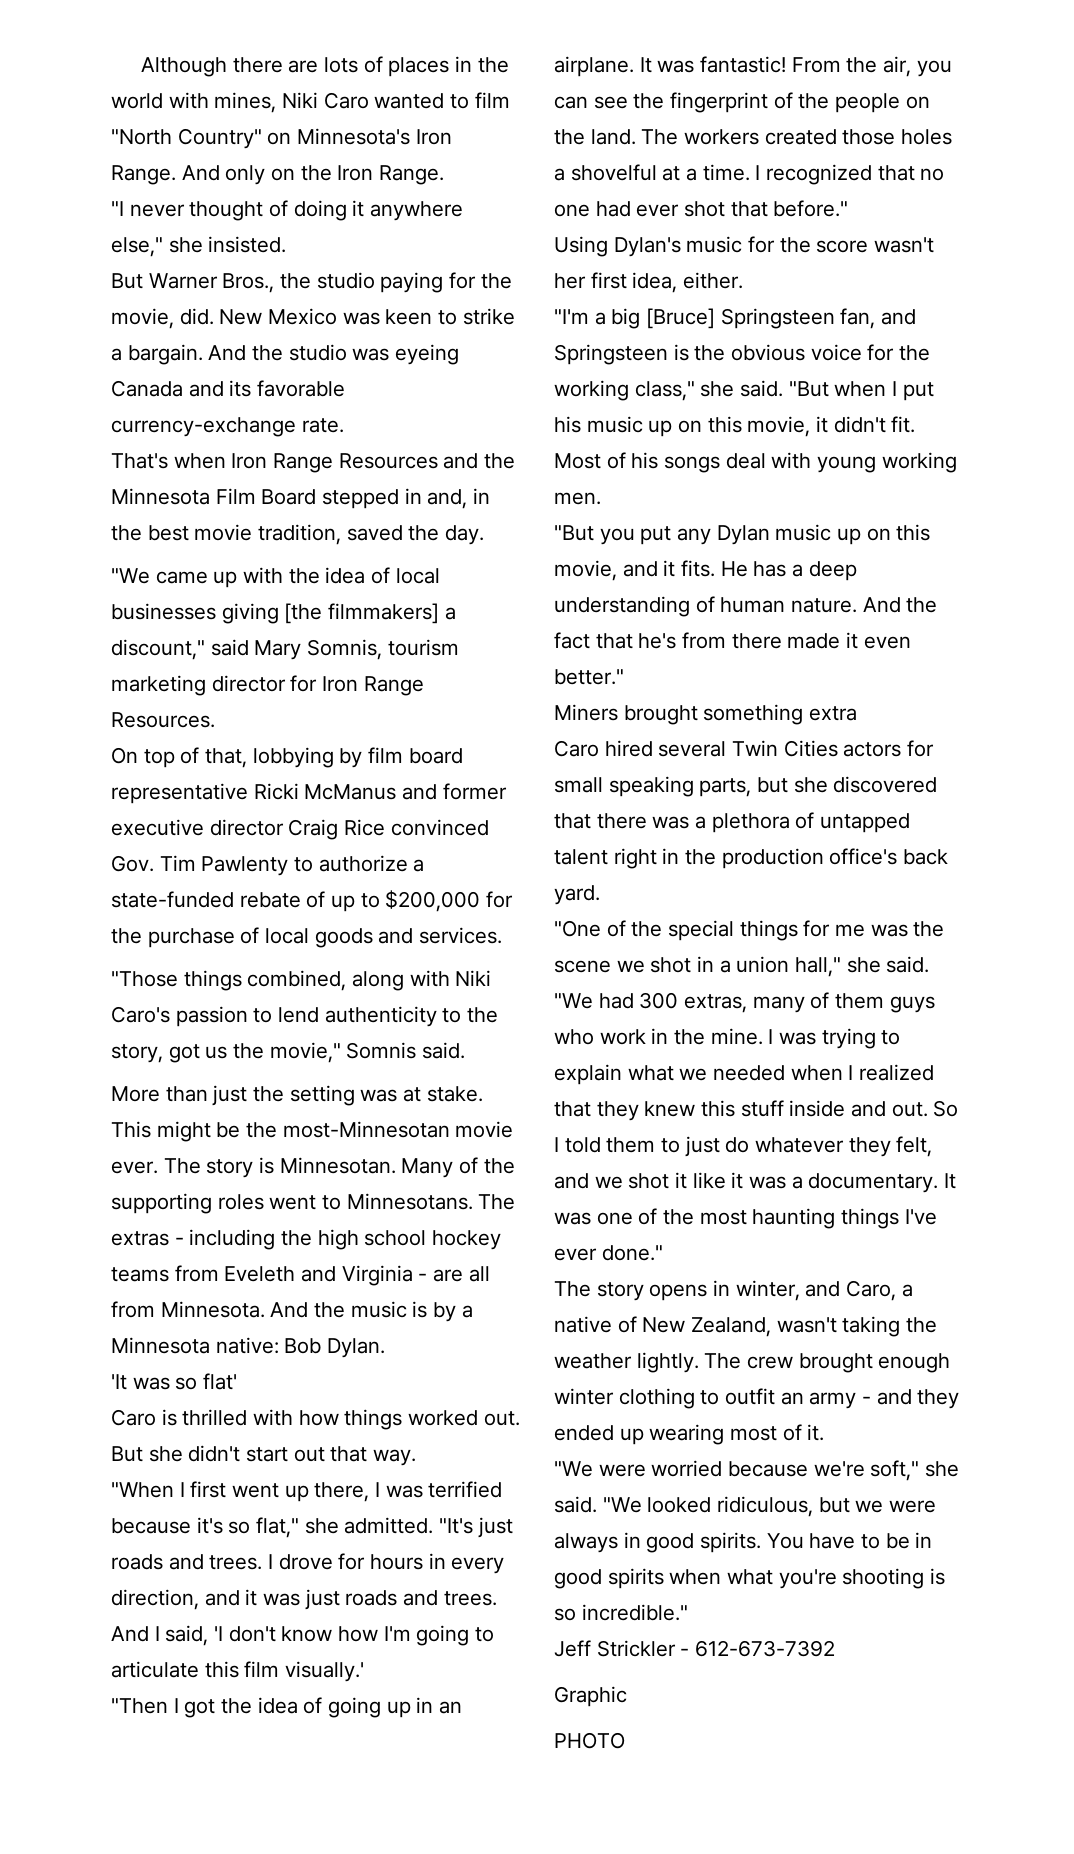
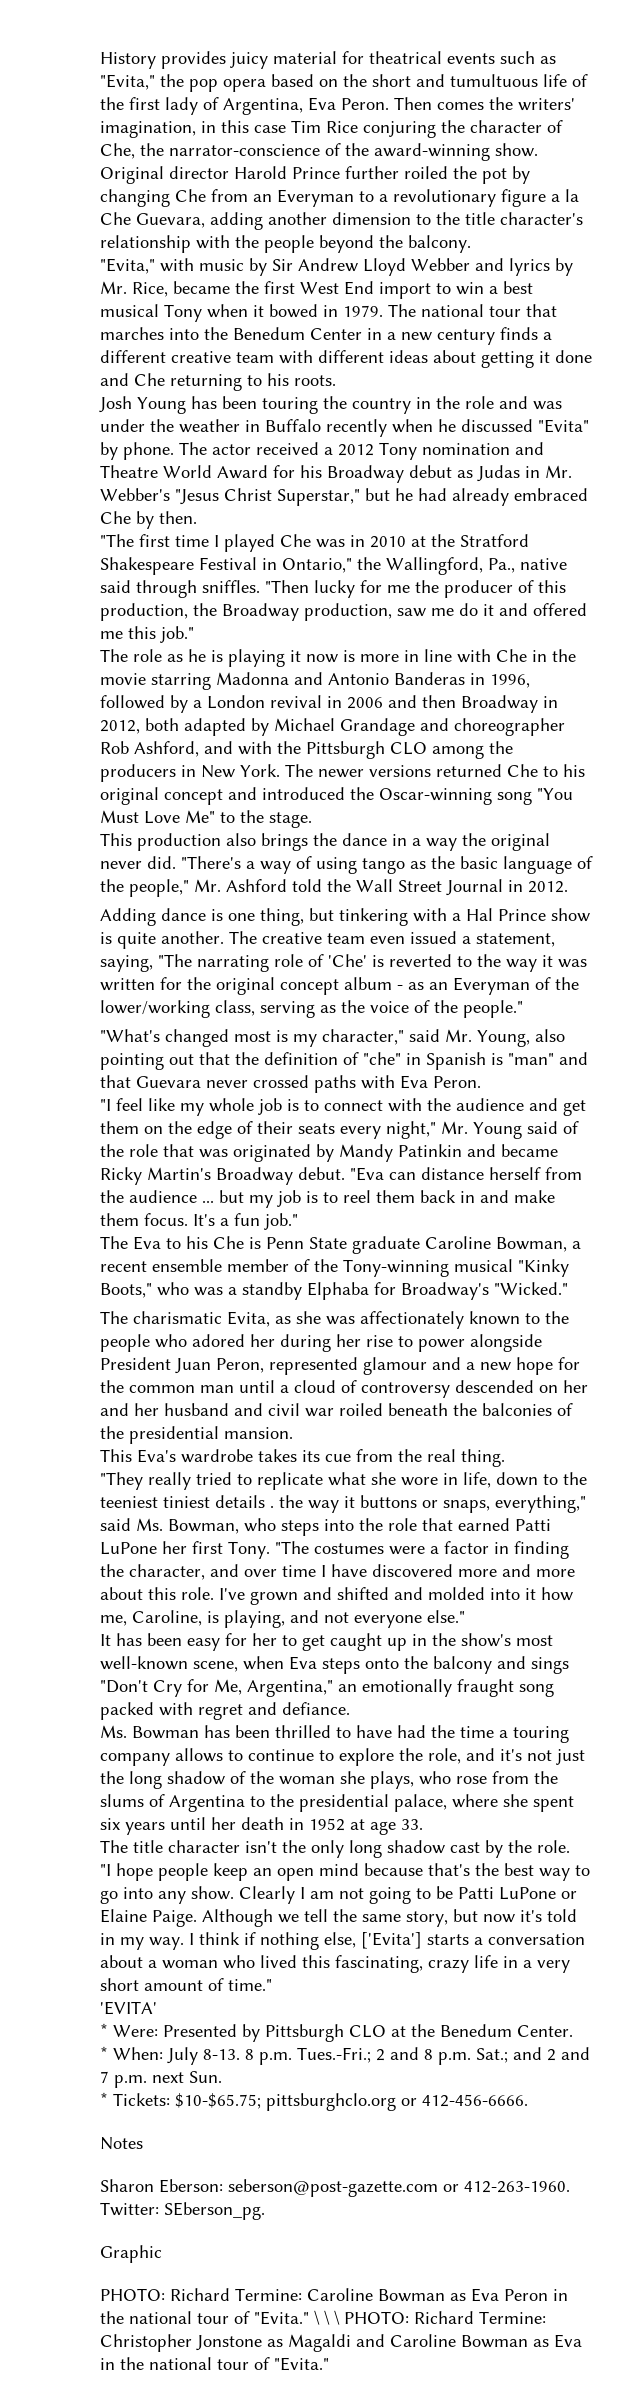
- Although there are lots of places in the world with mines, Niki Caro wanted to film "North Country" on Minnesota's Iron Range. And only on the Iron Range.
- "I never thought of doing it anywhere else," she insisted.
- But Warner Bros., the studio paying for the movie, did. New Mexico was keen to strike a bargain. And the studio was eyeing Canada and its favorable currency-exchange rate.
- That's when Iron Range Resources and the Minnesota Film Board stepped in and, in the best movie tradition, saved the day.
- "We came up with the idea of local businesses giving [the filmmakers] a discount," said Mary Somnis, tourism marketing director for Iron Range Resources.
- On top of that, lobbying by film board representative Ricki McManus and former executive director Craig Rice convinced Gov. Tim Pawlenty to authorize a state-funded rebate of up to $200,000 for the purchase of local goods and services.
- "Those things combined, along with Niki Caro's passion to lend authenticity to the story, got us the movie," Somnis said.
- More than just the setting was at stake. This might be the most-Minnesotan movie ever. The story is Minnesotan. Many of the supporting roles went to Minnesotans. The extras - including the high school hockey teams from Eveleth and Virginia - are all from Minnesota. And the music is by a Minnesota native: Bob Dylan.
- 'It was so flat'
- Caro is thrilled with how things worked out. But she didn't start out that way.
- "When I first went up there, I was terrified because it's so flat," she admitted. "It's just roads and trees. I drove for hours in every direction, and it was just roads and trees. And I said, 'I don't know how I'm going to articulate this film visually.'
- "Then I got the idea of going up in an airplane. It was fantastic! From the air, you can see the fingerprint of the people on the land. The workers created those holes a shovelful at a time. I recognized that no one had ever shot that before."
- Using Dylan's music for the score wasn't her first idea, either.
- "I'm a big [Bruce] Springsteen fan, and Springsteen is the obvious voice for the working class," she said. "But when I put his music up on this movie, it didn't fit. Most of his songs deal with young working men.
- "But you put any Dylan music up on this movie, and it fits. He has a deep understanding of human nature. And the fact that he's from there made it even better."
- Miners brought something extra
- Caro hired several Twin Cities actors for small speaking parts, but she discovered that there was a plethora of untapped talent right in the production office's back yard.
- "One of the special things for me was the scene we shot in a union hall," she said. "We had 300 extras, many of them guys who work in the mine. I was trying to explain what we needed when I realized that they knew this stuff inside and out. So I told them to just do whatever they felt, and we shot it like it was a documentary. It was one of the most haunting things I've ever done."
- The story opens in winter, and Caro, a native of New Zealand, wasn't taking the weather lightly. The crew brought enough winter clothing to outfit an army - and they ended up wearing most of it.
- "We were worried because we're soft," she said. "We looked ridiculous, but we were always in good spirits. You have to be in good spirits when what you're shooting is so incredible."
- Jeff Strickler - 612-673-7392
+ History provides juicy material for theatrical events such as "Evita," the pop opera based on the short and tumultuous life of the first lady of Argentina, Eva Peron. Then comes the writers' imagination, in this case Tim Rice conjuring the character of Che, the narrator-conscience of the award-winning show. Original director Harold Prince further roiled the pot by changing Che from an Everyman to a revolutionary figure a la Che Guevara, adding another dimension to the title character's relationship with the people beyond the balcony.
+ "Evita," with music by Sir Andrew Lloyd Webber and lyrics by Mr. Rice, became the first West End import to win a best musical Tony when it bowed in 1979. The national tour that marches into the Benedum Center in a new century finds a different creative team with different ideas about getting it done and Che returning to his roots.
+ Josh Young has been touring the country in the role and was under the weather in Buffalo recently when he discussed "Evita" by phone. The actor received a 2012 Tony nomination and Theatre World Award for his Broadway debut as Judas in Mr. Webber's "Jesus Christ Superstar," but he had already embraced Che by then.
+ "The first time I played Che was in 2010 at the Stratford Shakespeare Festival in Ontario," the Wallingford, Pa., native said through sniffles. "Then lucky for me the producer of this production, the Broadway production, saw me do it and offered me this job."
+ The role as he is playing it now is more in line with Che in the movie starring Madonna and Antonio Banderas in 1996, followed by a London revival in 2006 and then Broadway in 2012, both adapted by Michael Grandage and choreographer Rob Ashford, and with the Pittsburgh CLO among the producers in New York. The newer versions returned Che to his original concept and introduced the Oscar-winning song "You Must Love Me" to the stage.
+ This production also brings the dance in a way the original never did. "There's a way of using tango as the basic language of the people," Mr. Ashford told the Wall Street Journal in 2012.
+ Adding dance is one thing, but tinkering with a Hal Prince show is quite another. The creative team even issued a statement, saying, "The narrating role of 'Che' is reverted to the way it was written for the original concept album - as an Everyman of the lower/working class, serving as the voice of the people."
+ "What's changed most is my character," said Mr. Young, also pointing out that the definition of "che" in Spanish is "man" and that Guevara never crossed paths with Eva Peron.
+ "I feel like my whole job is to connect with the audience and get them on the edge of their seats every night," Mr. Young said of the role that was originated by Mandy Patinkin and became Ricky Martin's Broadway debut. "Eva can distance herself from the audience ... but my job is to reel them back in and make them focus. It's a fun job."
+ The Eva to his Che is Penn State graduate Caroline Bowman, a recent ensemble member of the Tony-winning musical "Kinky Boots," who was a standby Elphaba for Broadway's "Wicked."
+ The charismatic Evita, as she was affectionately known to the people who adored her during her rise to power alongside President Juan Peron, represented glamour and a new hope for the common man until a cloud of controversy descended on her and her husband and civil war roiled beneath the balconies of the presidential mansion.
+ This Eva's wardrobe takes its cue from the real thing.
+ "They really tried to replicate what she wore in life, down to the teeniest tiniest details . the way it buttons or snaps, everything," said Ms. Bowman, who steps into the role that earned Patti LuPone her first Tony. "The costumes were a factor in finding the character, and over time I have discovered more and more about this role. I've grown and shifted and molded into it how me, Caroline, is playing, and not everyone else."
+ It has been easy for her to get caught up in the show's most well-known scene, when Eva steps onto the balcony and sings "Don't Cry for Me, Argentina," an emotionally fraught song packed with regret and defiance.
+ Ms. Bowman has been thrilled to have had the time a touring company allows to continue to explore the role, and it's not just the long shadow of the woman she plays, who rose from the slums of Argentina to the presidential palace, where she spent six years until her death in 1952 at age 33.
+ The title character isn't the only long shadow cast by the role.
+ "I hope people keep an open mind because that's the best way to go into any show. Clearly I am not going to be Patti LuPone or Elaine Paige. Although we tell the same story, but now it's told in my way. I think if nothing else, ['Evita'] starts a conversation about a woman who lived this fascinating, crazy life in a very short amount of time."
+ 'EVITA'
+ * Were: Presented by Pittsburgh CLO at the Benedum Center.
+ * When: July 8-13. 8 p.m. Tues.-Fri.; 2 and 8 p.m. Sat.; and 2 and 7 p.m. next Sun.
+ * Tickets: $10-$65.75; pittsburghclo.org or 412-456-6666.
+ Notes
+ Sharon Eberson: seberson@post-gazette.com or 412-263-1960. Twitter: SEberson_pg.
  Graphic
- PHOTO
+ PHOTO: Richard Termine: Caroline Bowman as Eva Peron in the national tour of "Evita." \ \ \ PHOTO: Richard Termine: Christopher Jonstone as Magaldi and Caroline Bowman as Eva in the national tour of "Evita."

